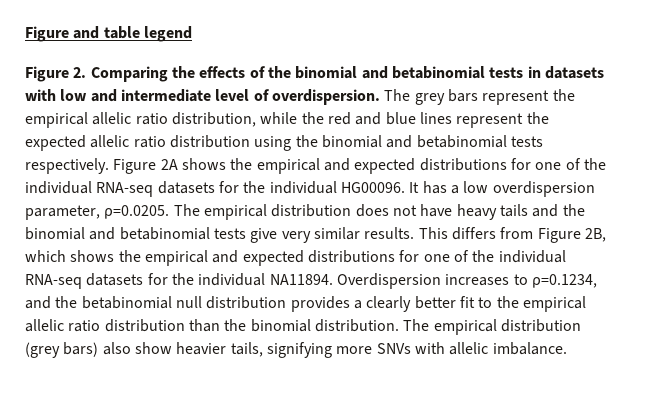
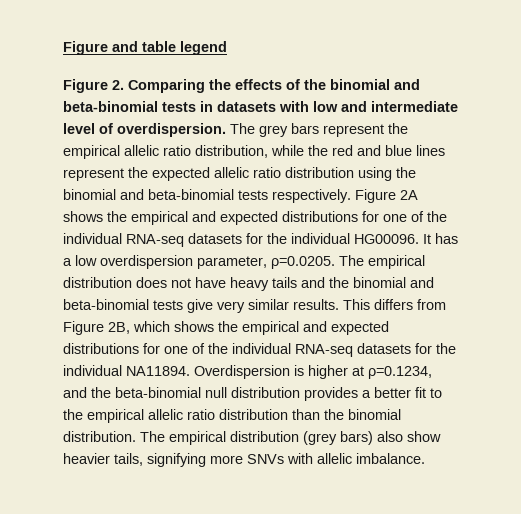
- Figure 2. Comparing the effects of the binomial and betabinomial tests in datasets with low and intermediate level of overdispersion.
+ Figure 2. Comparing the effects of the binomial and beta-binomial tests in datasets with low and intermediate level of overdispersion.
- The grey bars represent the empirical allelic ratio distribution, while the red and blue lines represent the expected allelic ratio distribution using the binomial and betabinomial tests respectively.
+ The grey bars represent the empirical allelic ratio distribution, while the red and blue lines represent the expected allelic ratio distribution using the binomial and beta-binomial tests respectively.
- It has a low overdispersion parameter, ρ=0.0205. The empirical distribution does not have heavy tails and the binomial and betabinomial tests give very similar results.
+ It has a low overdispersion parameter, ρ=0.0205. The empirical distribution does not have heavy tails and the binomial and beta-binomial tests give very similar results.
- Overdispersion increases to ρ=0.1234, and the betabinomial null distribution provides a clearly better fit to the empirical allelic ratio distribution than the binomial distribution.
+ Overdispersion is higher at ρ=0.1234, and the beta-binomial null distribution provides a better fit to the empirical allelic ratio distribution than the binomial distribution.

